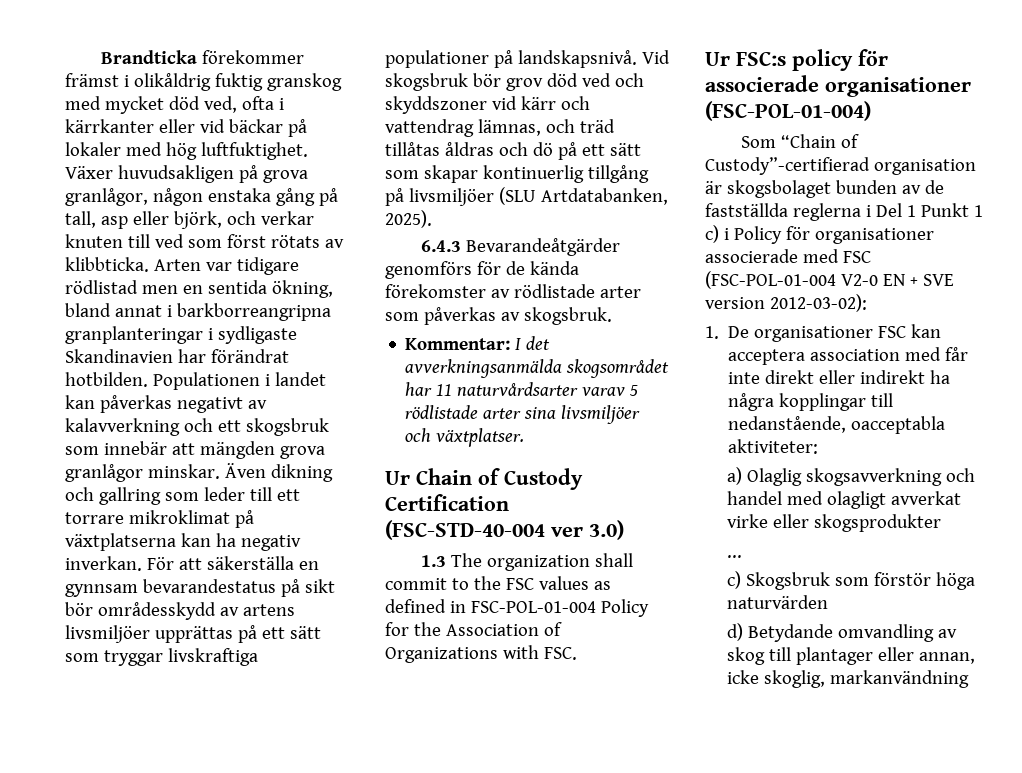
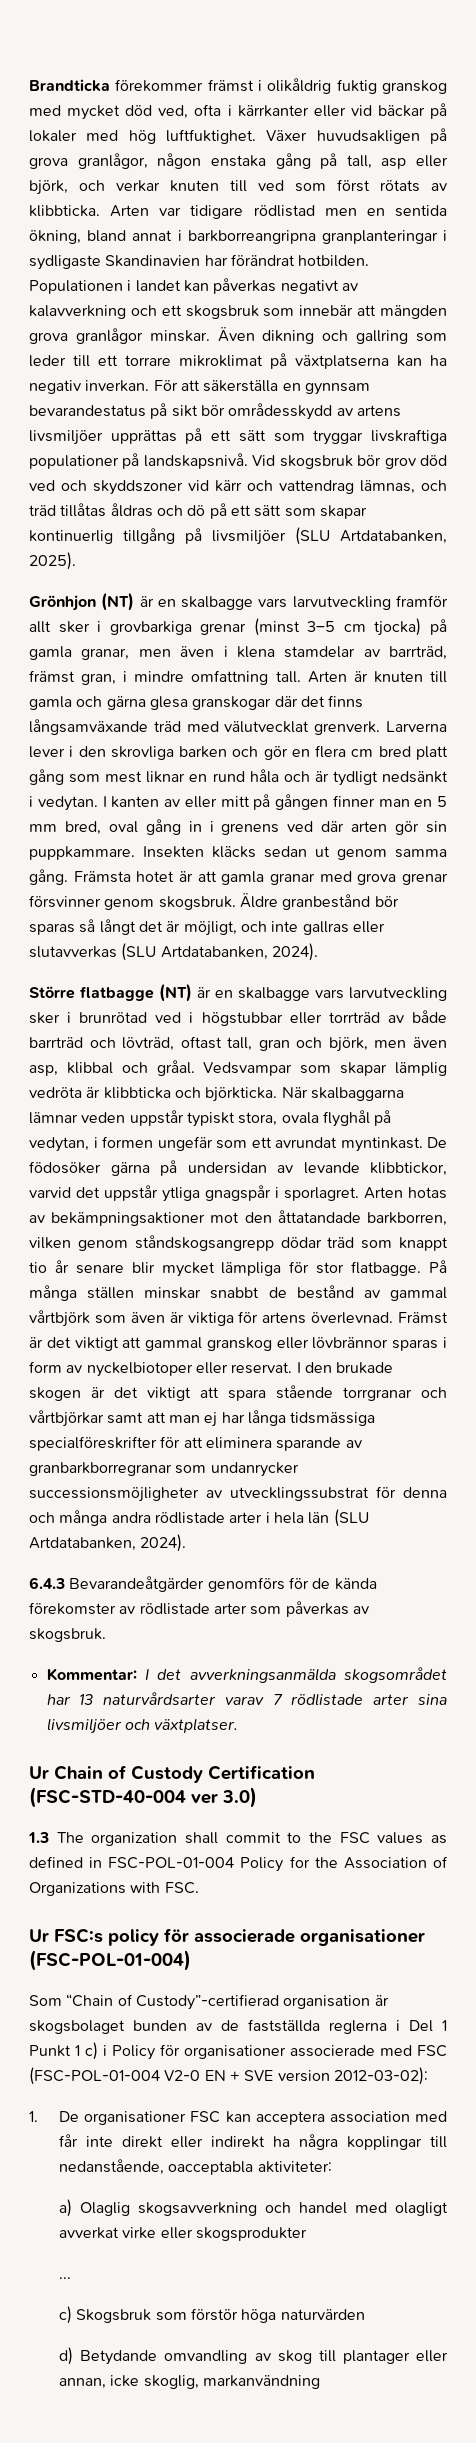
+ Grönhjon (NT) är en skalbagge vars larvutveckling framför allt sker i grovbarkiga grenar (minst 3–5 cm tjocka) på gamla granar, men även i klena stamdelar av barrträd, främst gran, i mindre omfattning tall. Arten är knuten till gamla och gärna glesa granskogar där det finns långsamväxande träd med välutvecklat grenverk. Larverna lever i den skrovliga barken och gör en flera cm bred platt gång som mest liknar en rund håla och är tydligt nedsänkt i vedytan. I kanten av eller mitt på gången finner man en 5 mm bred, oval gång in i grenens ved där arten gör sin puppkammare. Insekten kläcks sedan ut genom samma gång. Främsta hotet är att gamla granar med grova grenar försvinner genom skogsbruk. Äldre granbestånd bör sparas så långt det är möjligt, och inte gallras eller slutavverkas (SLU Artdatabanken, 2024).
+ Större flatbagge (NT) är en skalbagge vars larvutveckling sker i brunrötad ved i högstubbar eller torrträd av både barrträd och lövträd, oftast tall, gran och björk, men även asp, klibbal och gråal. Vedsvampar som skapar lämplig vedröta är klibbticka och björkticka. När skalbaggarna lämnar veden uppstår typiskt stora, ovala flyghål på vedytan, i formen ungefär som ett avrundat myntinkast. De födosöker gärna på undersidan av levande klibbtickor, varvid det uppstår ytliga gnagspår i sporlagret. Arten hotas av bekämpningsaktioner mot den åttatandade barkborren, vilken genom ståndskogsangrepp dödar träd som knappt tio år senare blir mycket lämpliga för stor flatbagge. På många ställen minskar snabbt de bestånd av gammal vårtbjörk som även är viktiga för artens överlevnad. Främst är det viktigt att gammal granskog eller lövbrännor sparas i form av nyckelbiotoper eller reservat. I den brukade skogen är det viktigt att spara stående torrgranar och vårtbjörkar samt att man ej har långa tidsmässiga specialföreskrifter för att eliminera sparande av granbarkborregranar som undanrycker successionsmöjligheter av utvecklingssubstrat för denna och många andra rödlistade arter i hela län (SLU Artdatabanken, 2024).
- Kommentar: I det avverkningsanmälda skogsområdet har 11 naturvårdsarter varav 5 rödlistade arter sina livsmiljöer och växtplatser.
+ Kommentar: I det avverkningsanmälda skogsområdet har 13 naturvårdsarter varav 7 rödlistade arter sina livsmiljöer och växtplatser.

